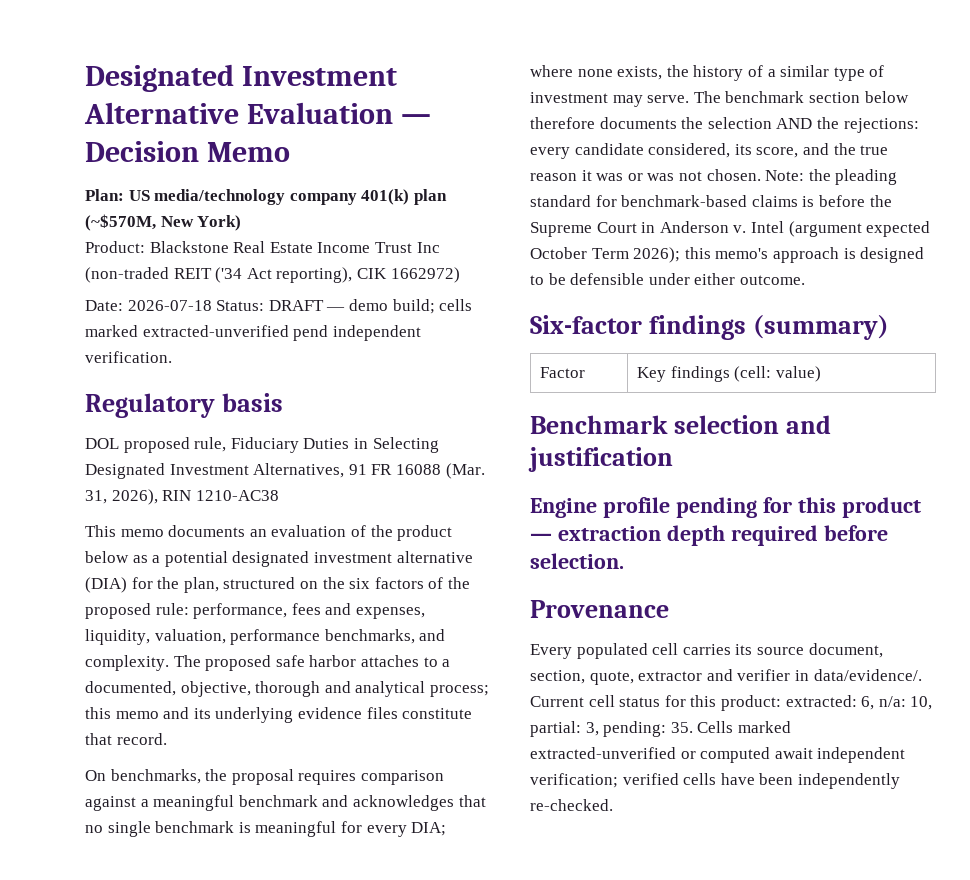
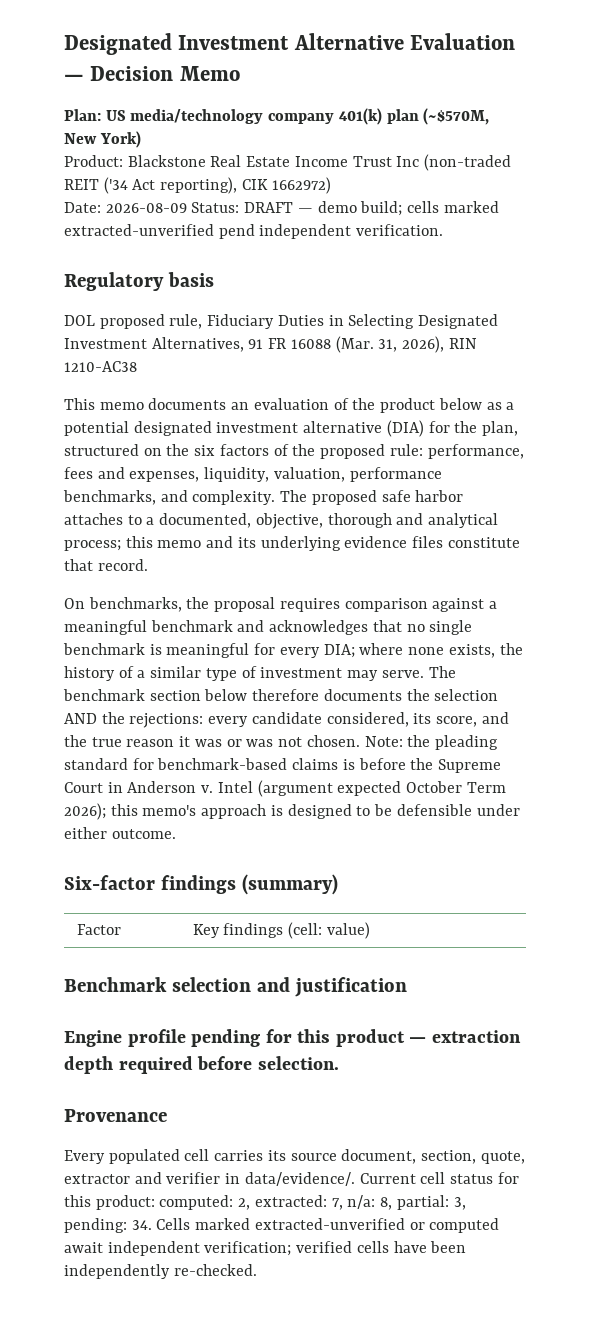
- Date: 2026-07-18 Status: DRAFT — demo build; cells marked extracted-unverified pend independent verification.
+ Date: 2026-08-09 Status: DRAFT — demo build; cells marked extracted-unverified pend independent verification.
- Current cell status for this product: extracted: 6, n/a: 10, partial: 3, pending: 35. Cells marked extracted-unverified or computed await independent verification; verified cells have been independently re-checked.
+ Current cell status for this product: computed: 2, extracted: 7, n/a: 8, partial: 3, pending: 34. Cells marked extracted-unverified or computed await independent verification; verified cells have been independently re-checked.

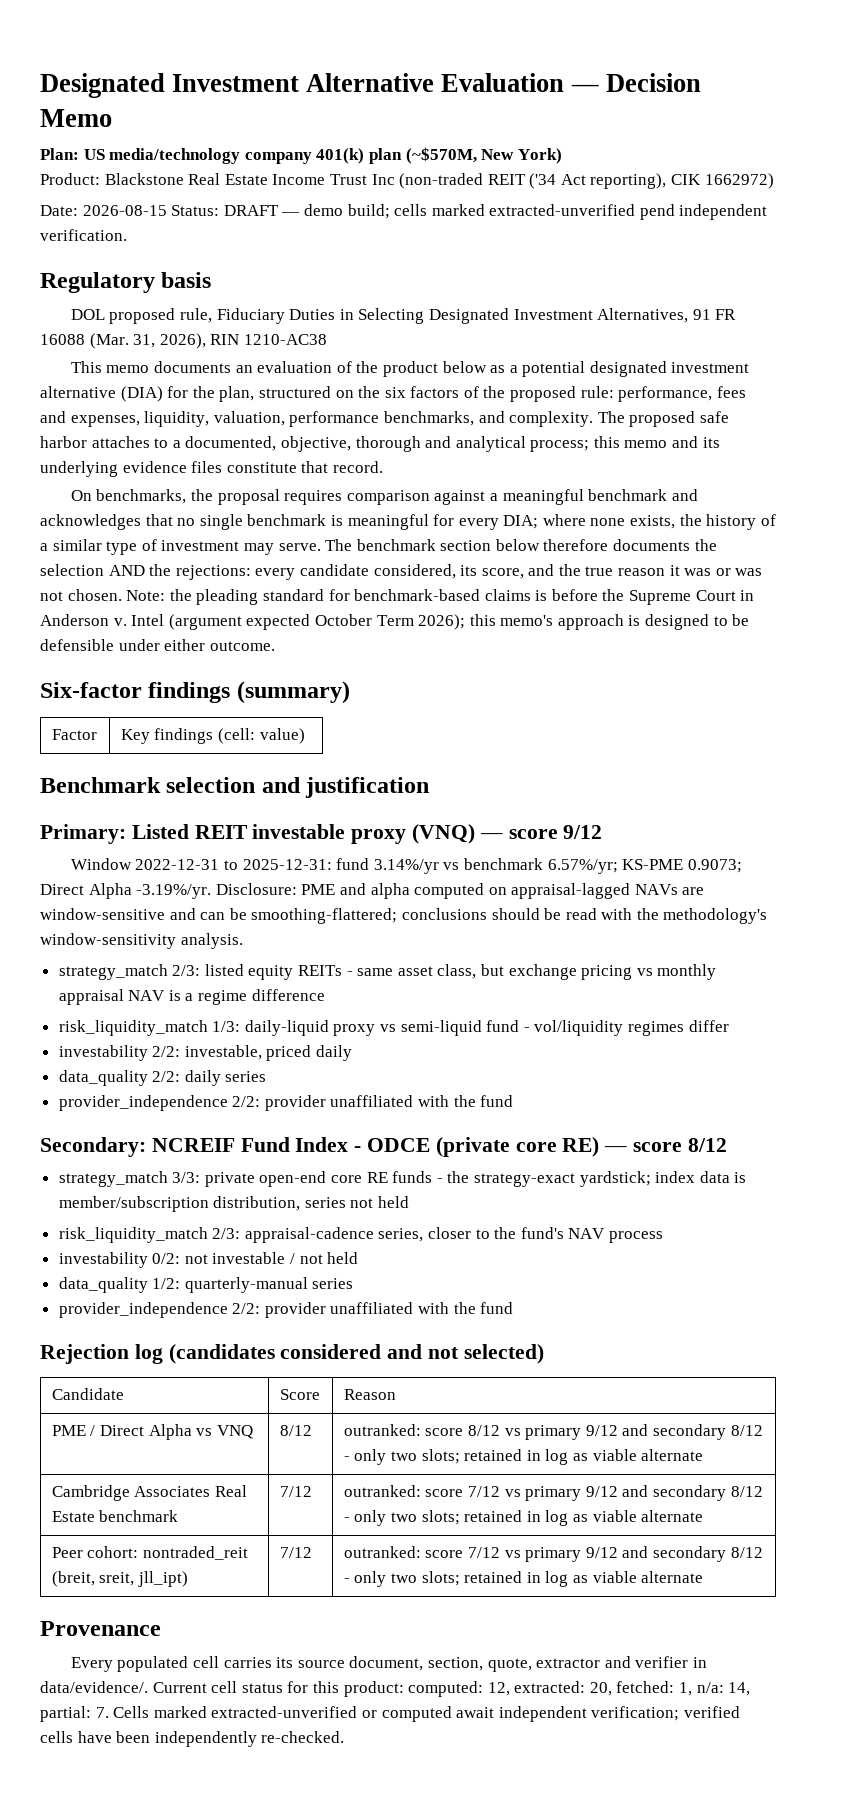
- Date: 2026-08-09 Status: DRAFT — demo build; cells marked extracted-unverified pend independent verification.
+ Date: 2026-08-15 Status: DRAFT — demo build; cells marked extracted-unverified pend independent verification.
- Engine profile pending for this product — extraction depth required before selection.
+ Primary: Listed REIT investable proxy (VNQ) — score 9/12
+ Window 2022-12-31 to 2025-12-31: fund 3.14%/yr vs benchmark 6.57%/yr; KS-PME 0.9073; Direct Alpha -3.19%/yr. Disclosure: PME and alpha computed on appraisal-lagged NAVs are window-sensitive and can be smoothing-flattered; conclusions should be read with the methodology's window-sensitivity analysis.
+ strategy_match 2/3: listed equity REITs - same asset class, but exchange pricing vs monthly appraisal NAV is a regime difference
+ risk_liquidity_match 1/3: daily-liquid proxy vs semi-liquid fund - vol/liquidity regimes differ
+ investability 2/2: investable, priced daily
+ data_quality 2/2: daily series
+ provider_independence 2/2: provider unaffiliated with the fund
+ Secondary: NCREIF Fund Index - ODCE (private core RE) — score 8/12
+ strategy_match 3/3: private open-end core RE funds - the strategy-exact yardstick; index data is member/subscription distribution, series not held
+ risk_liquidity_match 2/3: appraisal-cadence series, closer to the fund's NAV process
+ investability 0/2: not investable / not held
+ data_quality 1/2: quarterly-manual series
+ provider_independence 2/2: provider unaffiliated with the fund
+ Rejection log (candidates considered and not selected)
+ Candidate | Score | Reason
+ PME / Direct Alpha vs VNQ | 8/12 | outranked: score 8/12 vs primary 9/12 and secondary 8/12 - only two slots; retained in log as viable alternate
+ Cambridge Associates Real Estate benchmark | 7/12 | outranked: score 7/12 vs primary 9/12 and secondary 8/12 - only two slots; retained in log as viable alternate
+ Peer cohort: nontraded_reit (breit, sreit, jll_ipt) | 7/12 | outranked: score 7/12 vs primary 9/12 and secondary 8/12 - only two slots; retained in log as viable alternate
- Current cell status for this product: computed: 2, extracted: 7, n/a: 8, partial: 3, pending: 34. Cells marked extracted-unverified or computed await independent verification; verified cells have been independently re-checked.
+ Current cell status for this product: computed: 12, extracted: 20, fetched: 1, n/a: 14, partial: 7. Cells marked extracted-unverified or computed await independent verification; verified cells have been independently re-checked.

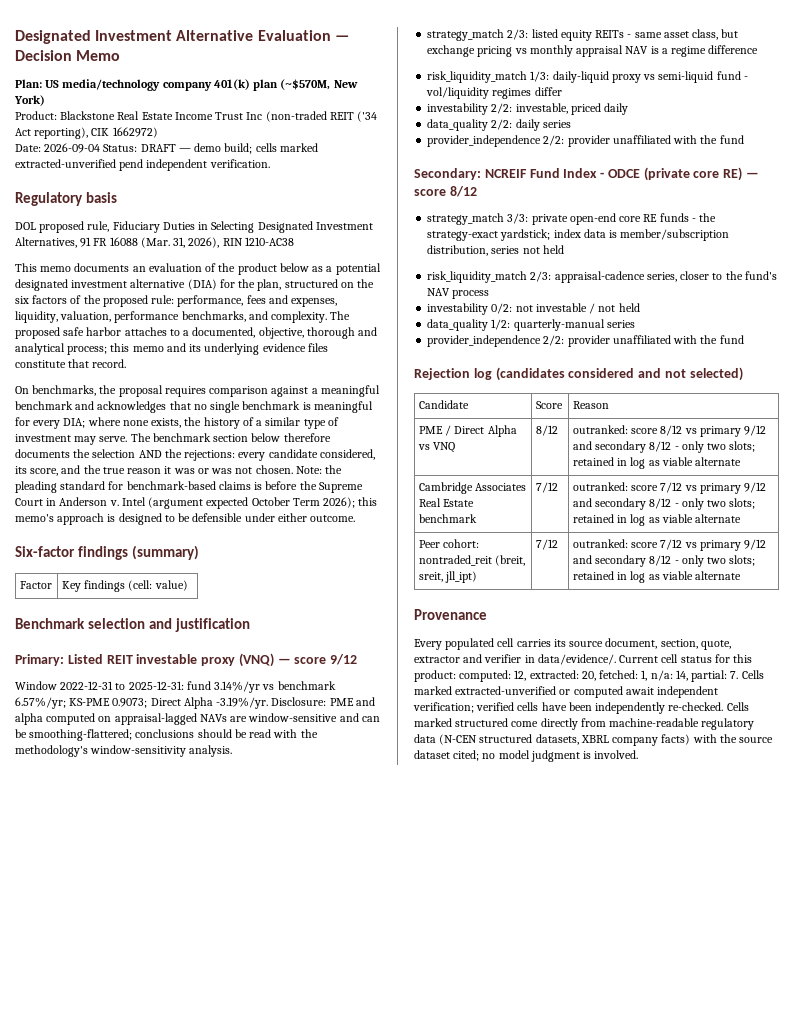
- Date: 2026-08-15 Status: DRAFT — demo build; cells marked extracted-unverified pend independent verification.
+ Date: 2026-09-04 Status: DRAFT — demo build; cells marked extracted-unverified pend independent verification.
+ Cells marked structured come directly from machine-readable regulatory data (N-CEN structured datasets, XBRL company facts) with the source dataset cited; no model judgment is involved.

